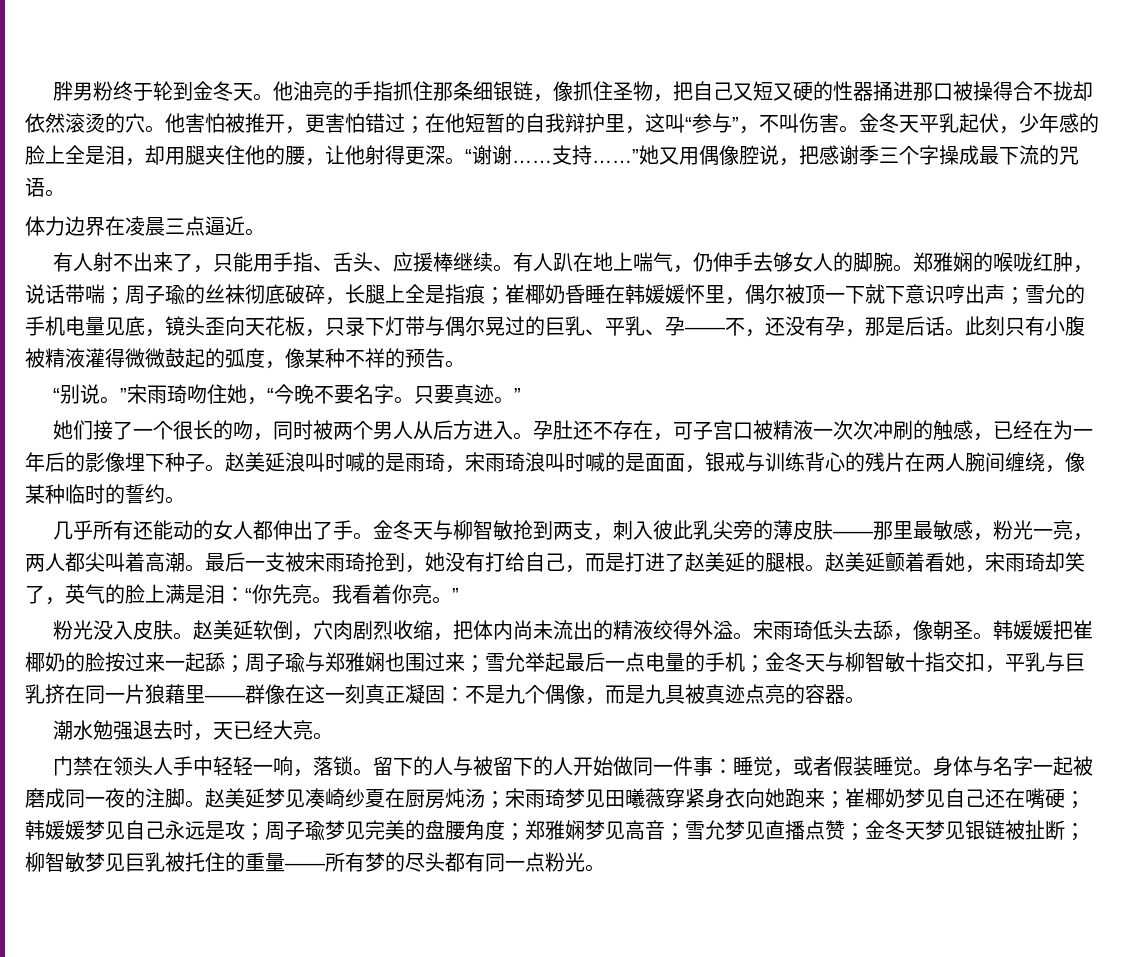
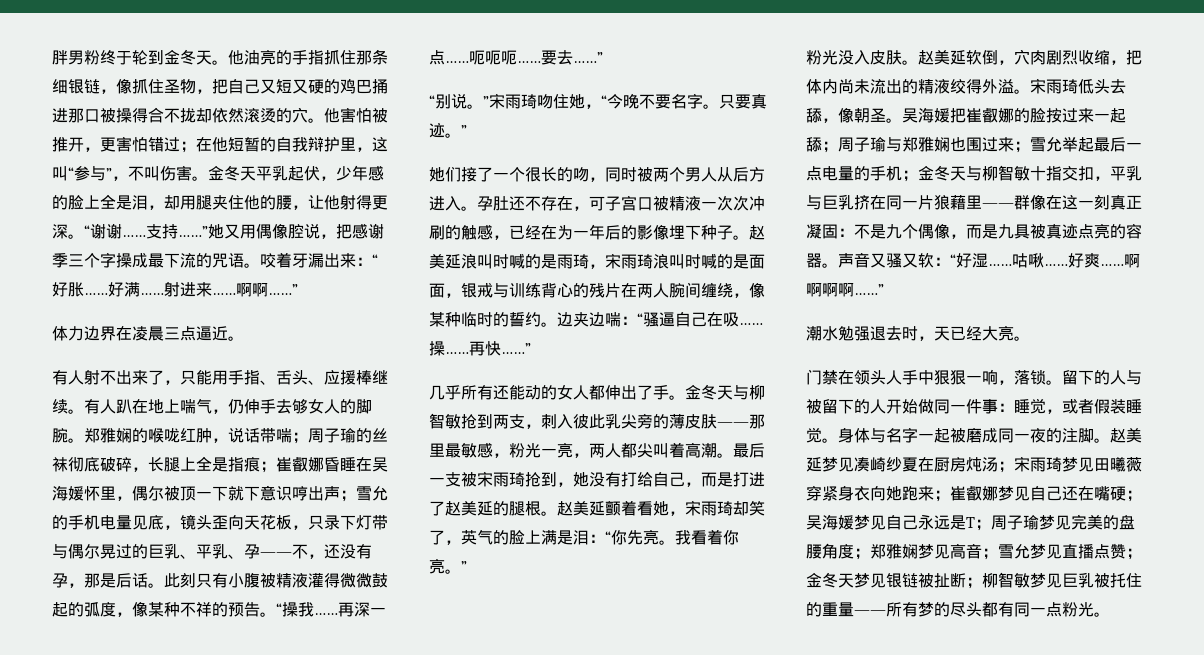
- 他油亮的手指抓住那条细银链，像抓住圣物，把自己又短又硬的性器捅进那口被操得合不拢却依然滚烫的穴。
+ 他油亮的手指抓住那条细银链，像抓住圣物，把自己又短又硬的鸡巴捅进那口被操得合不拢却依然滚烫的穴。
+ 咬着牙漏出来：“好胀……好满……射进来……啊啊……”
- 郑雅娴的喉咙红肿，说话带喘；周子瑜的丝袜彻底破碎，长腿上全是指痕；崔椰奶昏睡在韩媛媛怀里，偶尔被顶一下就下意识哼出声；雪允的手机电量见底，镜头歪向天花板，只录下灯带与偶尔晃过的巨乳、平乳、孕——不，还没有孕，那是后话。
+ 郑雅娴的喉咙红肿，说话带喘；周子瑜的丝袜彻底破碎，长腿上全是指痕；崔叡娜昏睡在吴海媛怀里，偶尔被顶一下就下意识哼出声；雪允的手机电量见底，镜头歪向天花板，只录下灯带与偶尔晃过的巨乳、平乳、孕——不，还没有孕，那是后话。
+ “操我……再深一点……呃呃呃……要去……”
+ 边夹边喘：“骚逼自己在吸……操……再快……”
- 韩媛媛把崔椰奶的脸按过来一起舔；周子瑜与郑雅娴也围过来；雪允举起最后一点电量的手机；金冬天与柳智敏十指交扣，平乳与巨乳挤在同一片狼藉里——群像在这一刻真正凝固：不是九个偶像，而是九具被真迹点亮的容器。
+ 吴海媛把崔叡娜的脸按过来一起舔；周子瑜与郑雅娴也围过来；雪允举起最后一点电量的手机；金冬天与柳智敏十指交扣，平乳与巨乳挤在同一片狼藉里——群像在这一刻真正凝固：不是九个偶像，而是九具被真迹点亮的容器。声音又骚又软：“好湿……咕啾……好爽……啊啊啊啊……”
- 门禁在领头人手中轻轻一响，落锁。
+ 门禁在领头人手中狠狠一响，落锁。
- 崔椰奶梦见自己还在嘴硬；
+ 崔叡娜梦见自己还在嘴硬；
- 韩媛媛梦见自己永远是攻；
+ 吴海媛梦见自己永远是T；

